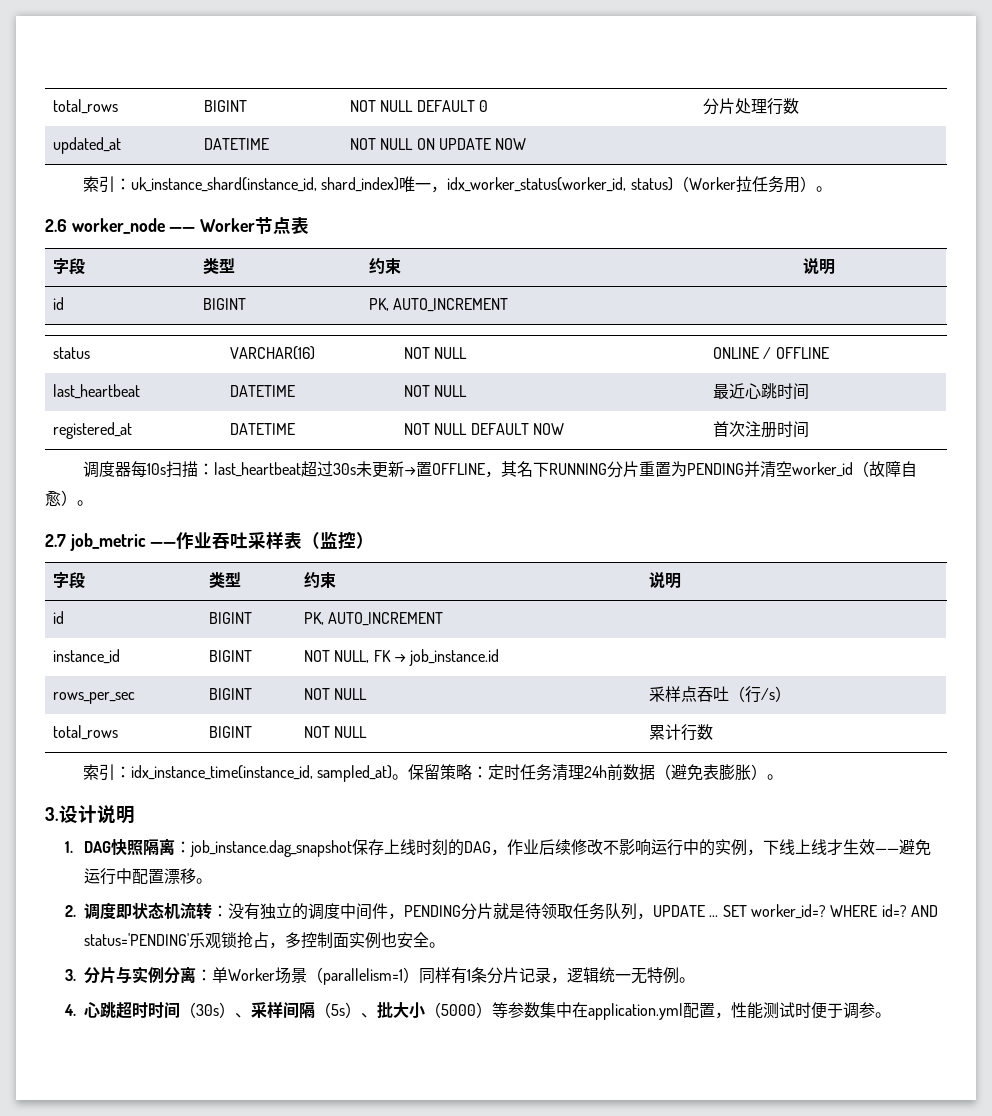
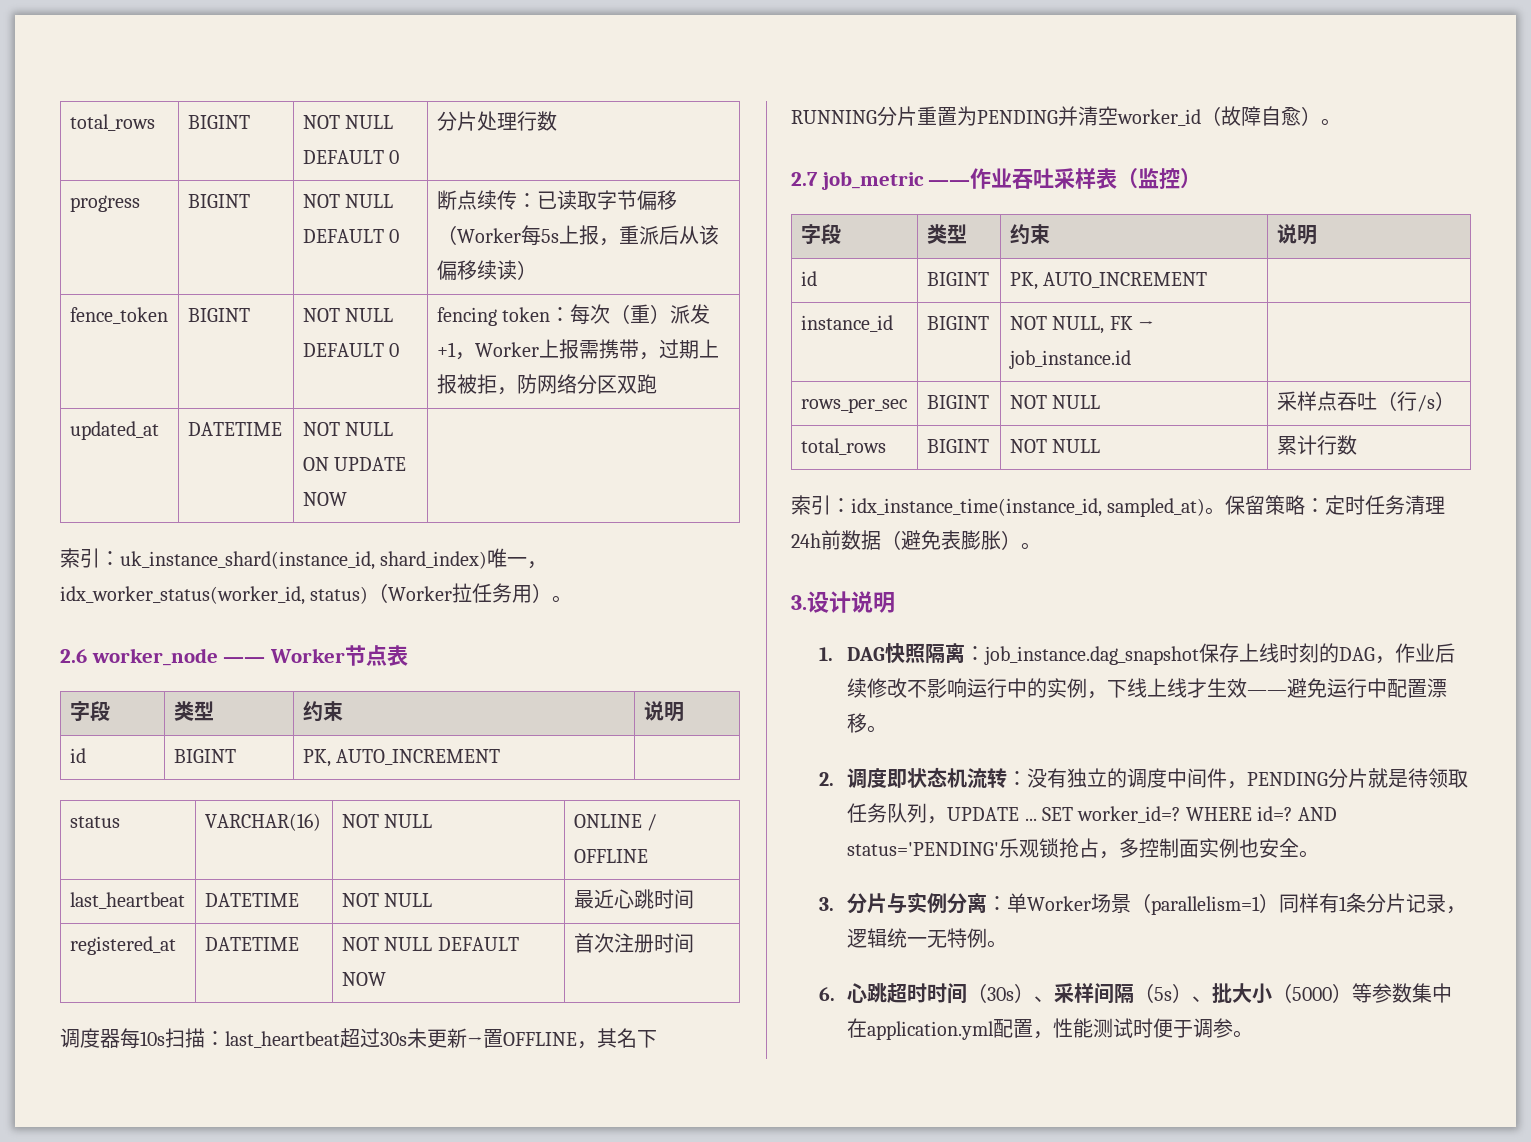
+ progress | BIGINT | NOT NULL DEFAULT 0 | 断点续传：已读取字节偏移（Worker每5s上报，重派后从该偏移续读）
+ fence_token | BIGINT | NOT NULL DEFAULT 0 | fencing token：每次（重）派发+1，Worker上报需携带，过期上报被拒，防网络分区双跑
- 4.心跳超时时间（30s）、采样间隔（5s）、批大小（5000）等参数集中在application.yml配置，性能测试时便于调参。
+ 6.心跳超时时间（30s）、采样间隔（5s）、批大小（5000）等参数集中在application.yml配置，性能测试时便于调参。

